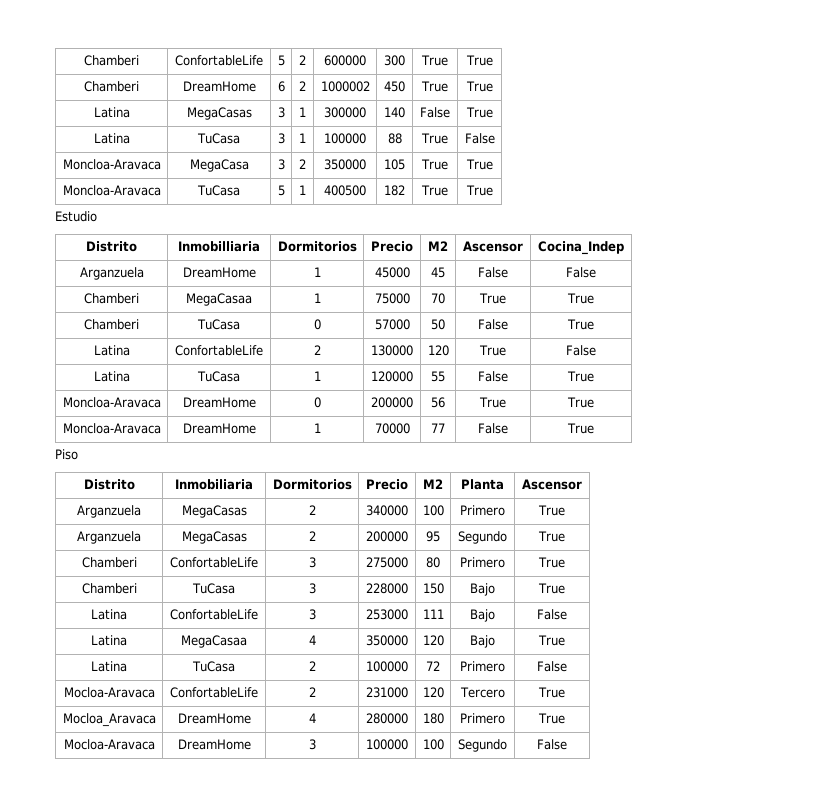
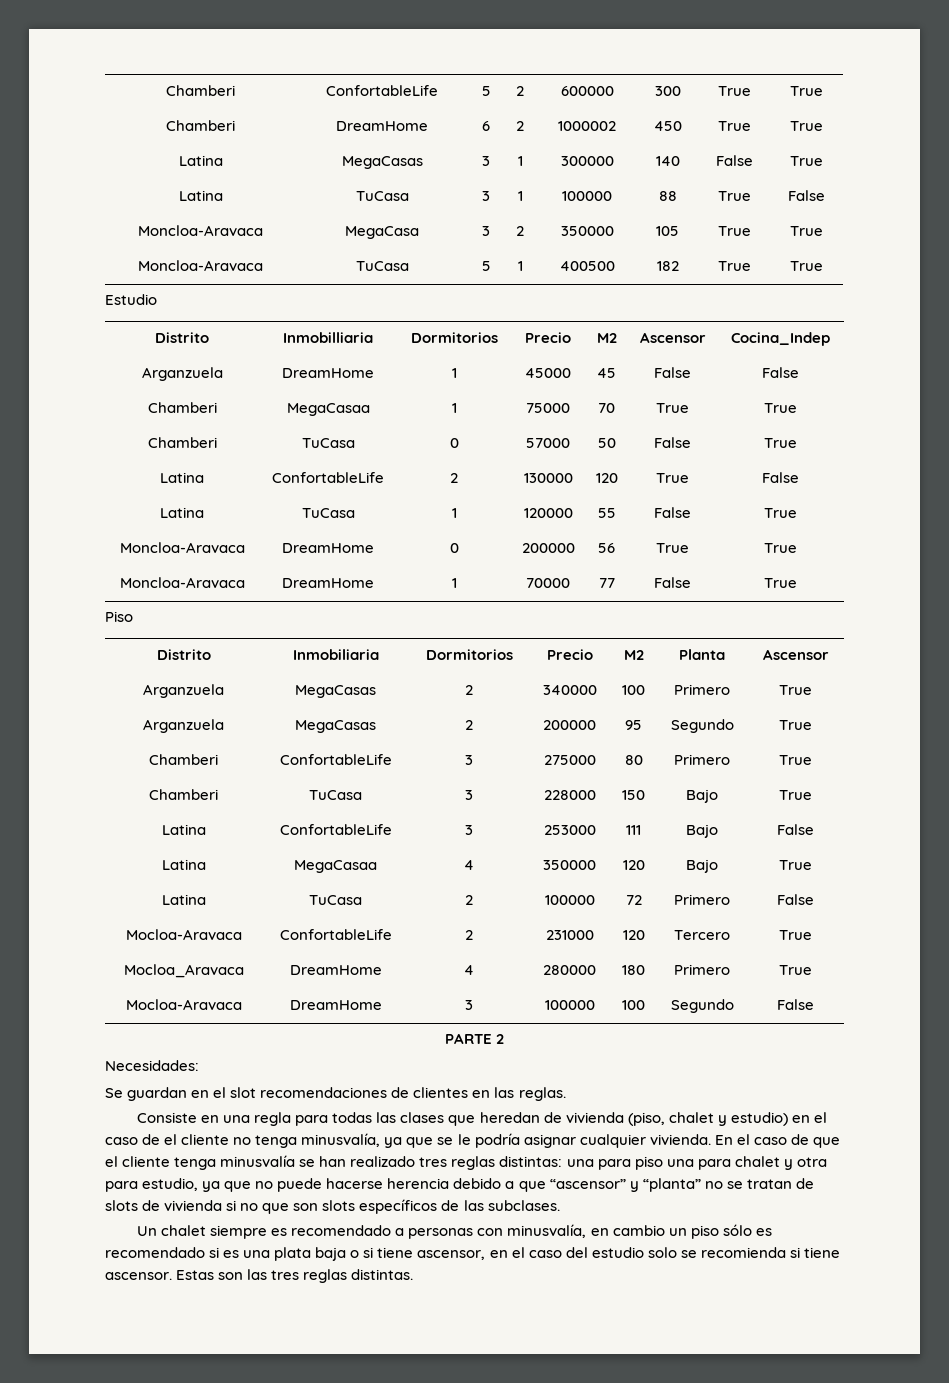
+ PARTE 2
+ Necesidades:
+ Se guardan en el slot recomendaciones de clientes en las reglas.
+ Consiste en una regla para todas las clases que heredan de vivienda (piso, chalet y estudio) en el caso de el cliente no tenga minusvalía, ya que se le podría asignar cualquier vivienda. En el caso de que el cliente tenga minusvalía se han realizado tres reglas distintas: una para piso una para chalet y otra para estudio, ya que no puede hacerse herencia debido a que “ascensor” y “planta” no se tratan de slots de vivienda si no que son slots específicos de las subclases.
+ Un chalet siempre es recomendado a personas con minusvalía, en cambio un piso sólo es recomendado si es una plata baja o si tiene ascensor, en el caso del estudio solo se recomienda si tiene ascensor. Estas son las tres reglas distintas.

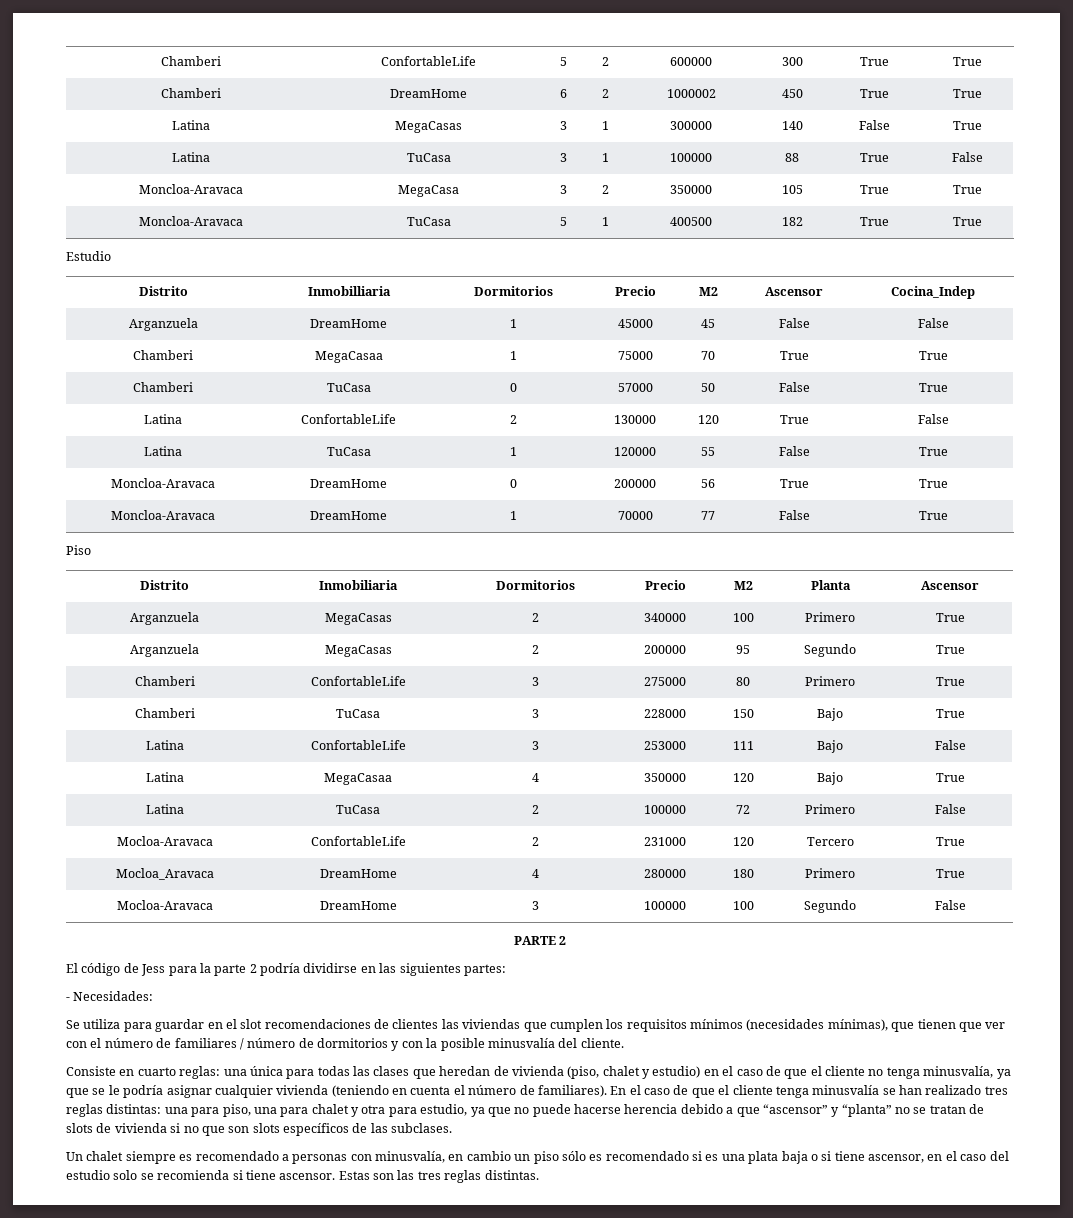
- Necesidades:
+ El código de Jess para la parte 2 podría dividirse en las siguientes partes:
+ - Necesidades:
- Se guardan en el slot recomendaciones de clientes en las reglas.
- Consiste en una regla para todas las clases que heredan de vivienda (piso, chalet y estudio) en el caso de el cliente no tenga minusvalía, ya que se le podría asignar cualquier vivienda.
+ Se utiliza para guardar en el slot recomendaciones de clientes las viviendas que cumplen los requisitos mínimos (necesidades mínimas), que tienen que ver con el número de familiares / número de dormitorios y con la posible minusvalía del cliente.
+ Consiste en cuarto reglas: una única para todas las clases que heredan de vivienda (piso, chalet y estudio) en el caso de que el cliente no tenga minusvalía, ya que se le podría asignar cualquier vivienda (teniendo en cuenta el número de familiares).
- En el caso de que el cliente tenga minusvalía se han realizado tres reglas distintas: una para piso una para chalet y otra para estudio, ya que no puede hacerse herencia debido a que “ascensor” y “planta” no se tratan de slots de vivienda si no que son slots específicos de las subclases.
+ En el caso de que el cliente tenga minusvalía se han realizado tres reglas distintas: una para piso, una para chalet y otra para estudio, ya que no puede hacerse herencia debido a que “ascensor” y “planta” no se tratan de slots de vivienda si no que son slots específicos de las subclases.

